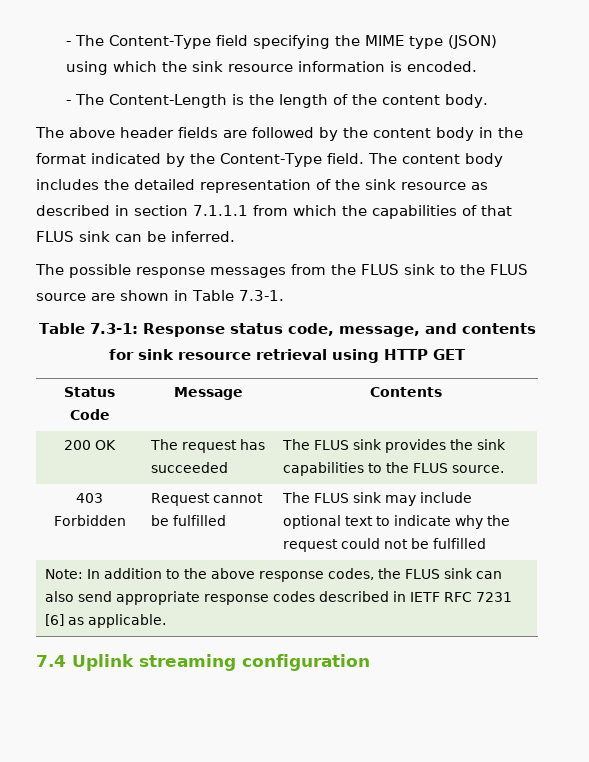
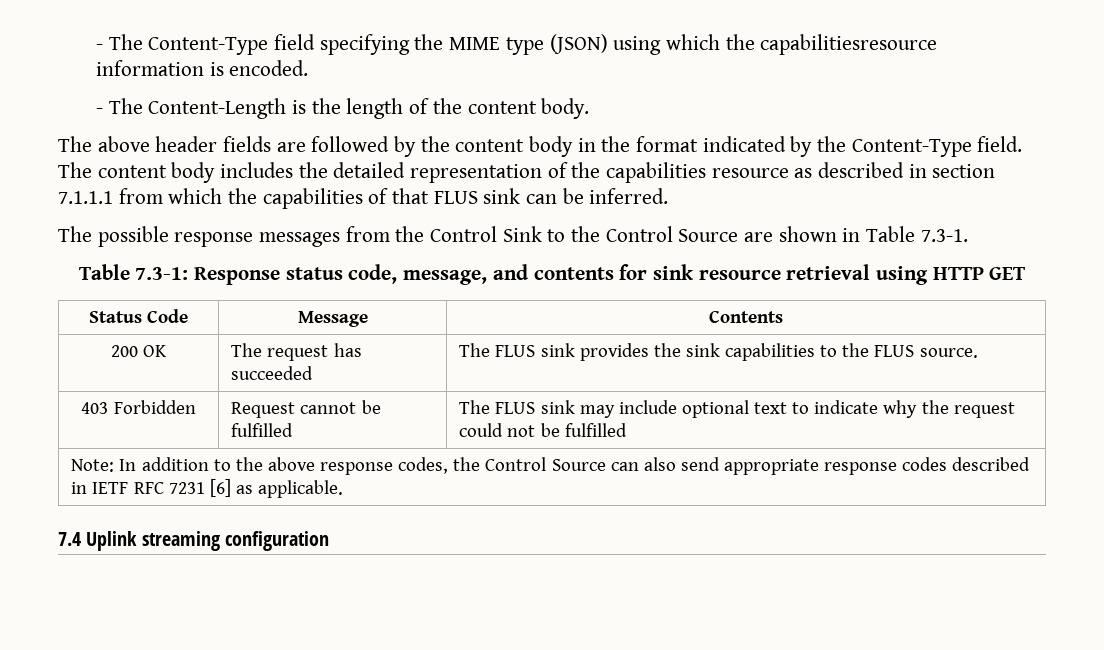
- - The Content-Type field specifying the MIME type (JSON) using which the sink resource information is encoded.
+ - The Content-Type field specifying the MIME type (JSON) using which the capabilitiesresource information is encoded.
- The content body includes the detailed representation of the sink resource as described in section 7.1.1.1 from which the capabilities of that FLUS sink can be inferred.
+ The content body includes the detailed representation of the capabilities resource as described in section 7.1.1.1 from which the capabilities of that FLUS sink can be inferred.
- The possible response messages from the FLUS sink to the FLUS source are shown in Table 7.3-1.
+ The possible response messages from the Control Sink to the Control Source are shown in Table 7.3-1.
- Note: In addition to the above response codes, the FLUS sink can also send appropriate response codes described in IETF RFC 7231 [6] as applicable.
+ Note: In addition to the above response codes, the Control Source can also send appropriate response codes described in IETF RFC 7231 [6] as applicable.

